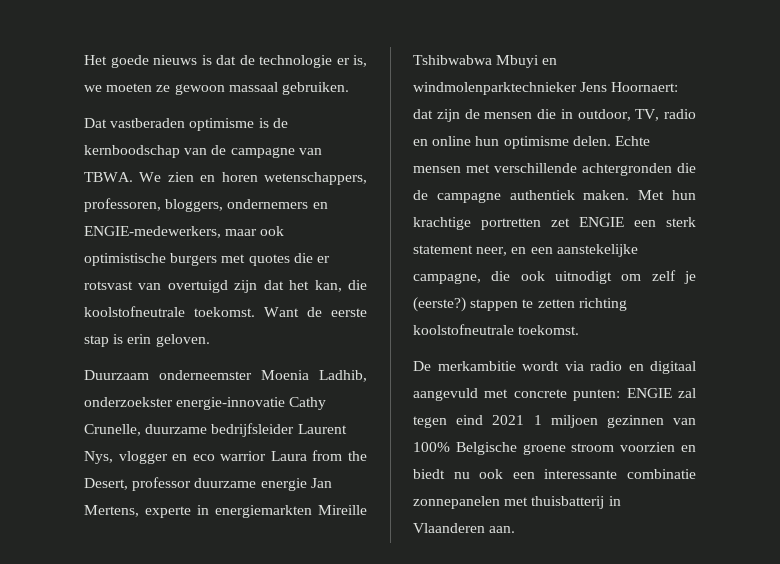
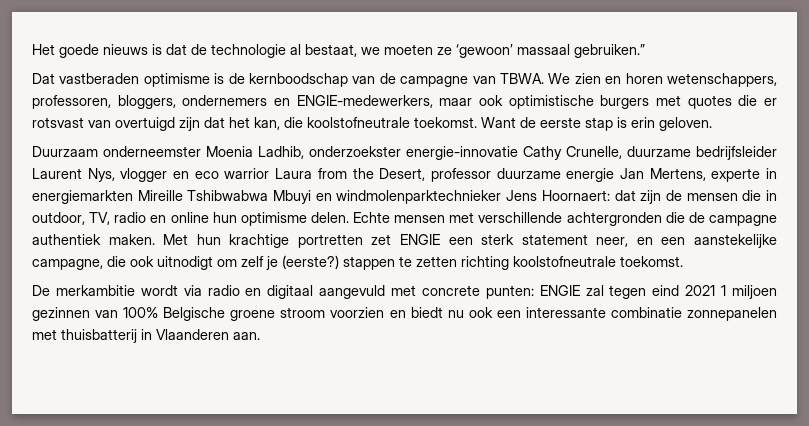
- Het goede nieuws is dat de technologie er is, we moeten ze gewoon massaal gebruiken.
+ Het goede nieuws is dat de technologie al bestaat, we moeten ze ‘gewoon’ massaal gebruiken.”

